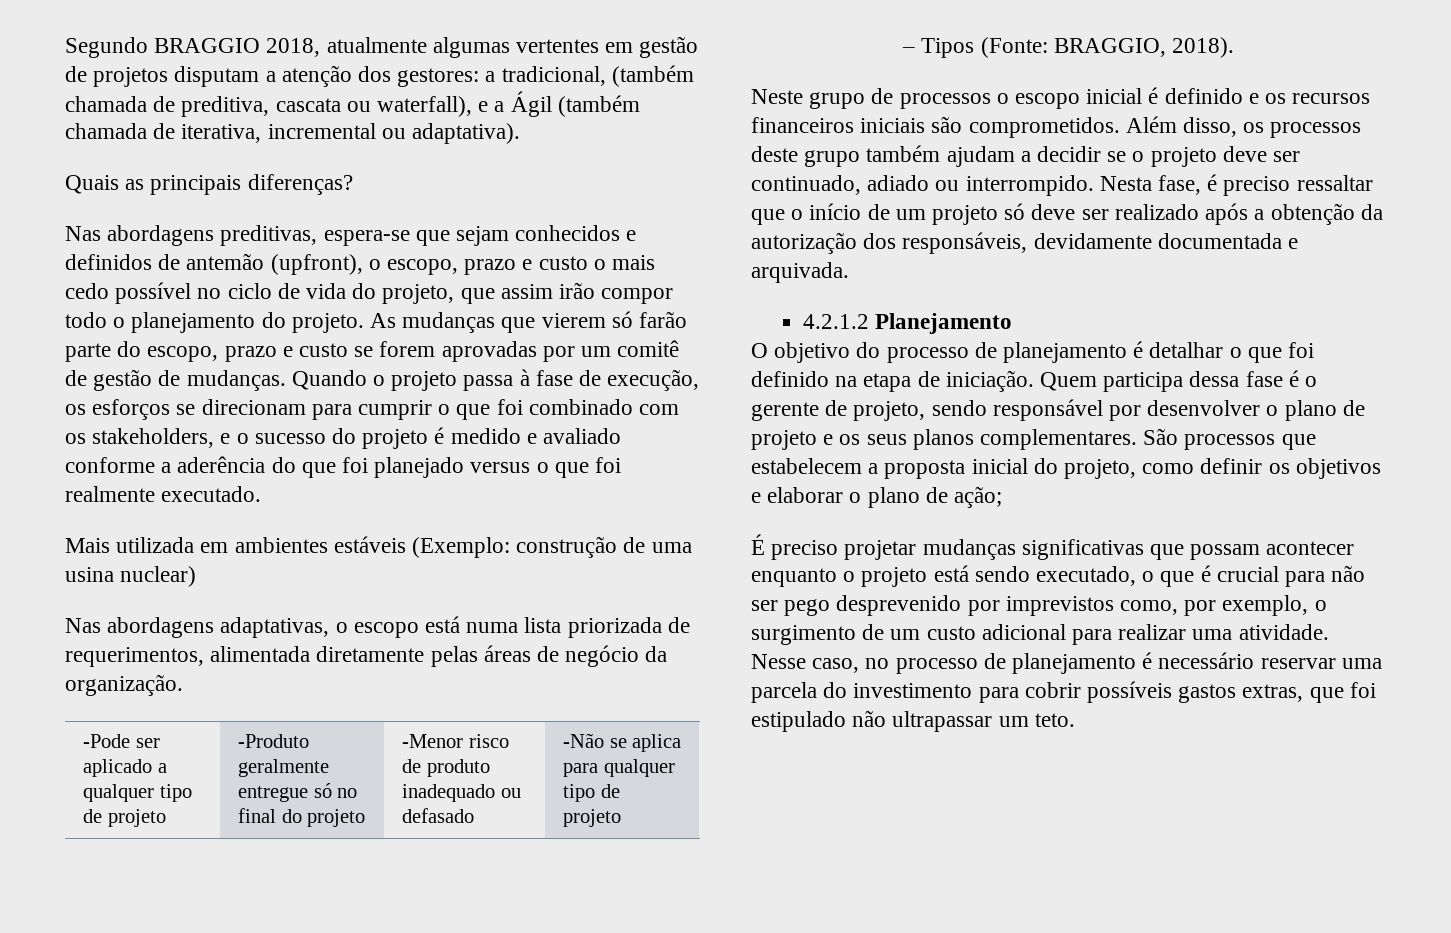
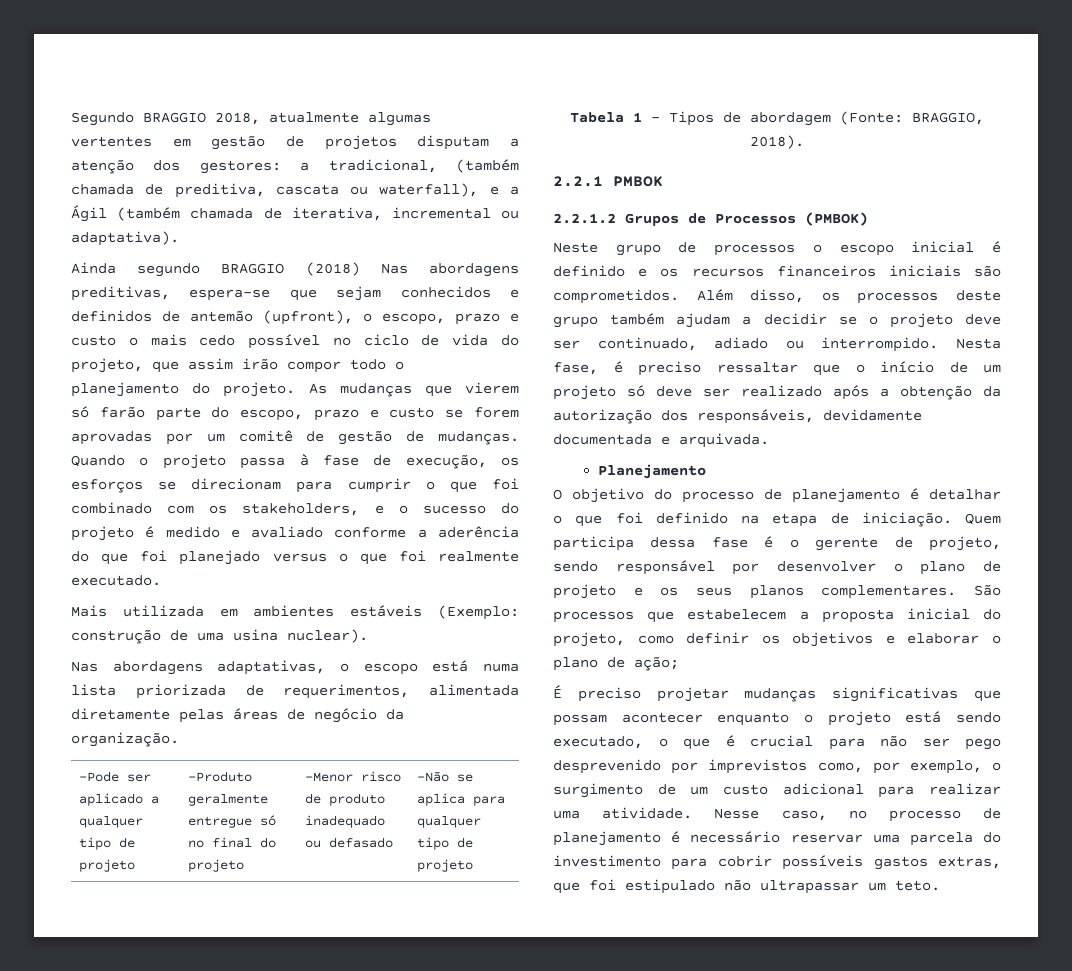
- Quais as principais diferenças?
- Nas abordagens preditivas, espera-se que sejam conhecidos e definidos de antemão (upfront), o escopo, prazo e custo o mais cedo possível no ciclo de vida do projeto, que assim irão compor todo o planejamento do projeto.
+ Ainda segundo BRAGGIO (2018) Nas abordagens preditivas, espera-se que sejam conhecidos e definidos de antemão (upfront), o escopo, prazo e custo o mais cedo possível no ciclo de vida do projeto, que assim irão compor todo o planejamento do projeto.
- Mais utilizada em ambientes estáveis (Exemplo: construção de uma usina nuclear)
+ Mais utilizada em ambientes estáveis (Exemplo: construção de uma usina nuclear).
- – Tipos (Fonte: BRAGGIO, 2018).
+ Tabela 1 – Tipos de abordagem (Fonte: BRAGGIO, 2018).
+ 2.2.1 PMBOK
+ 2.2.1.2 Grupos de Processos (PMBOK)
- 4.2.1.2 Planejamento
+ Planejamento

